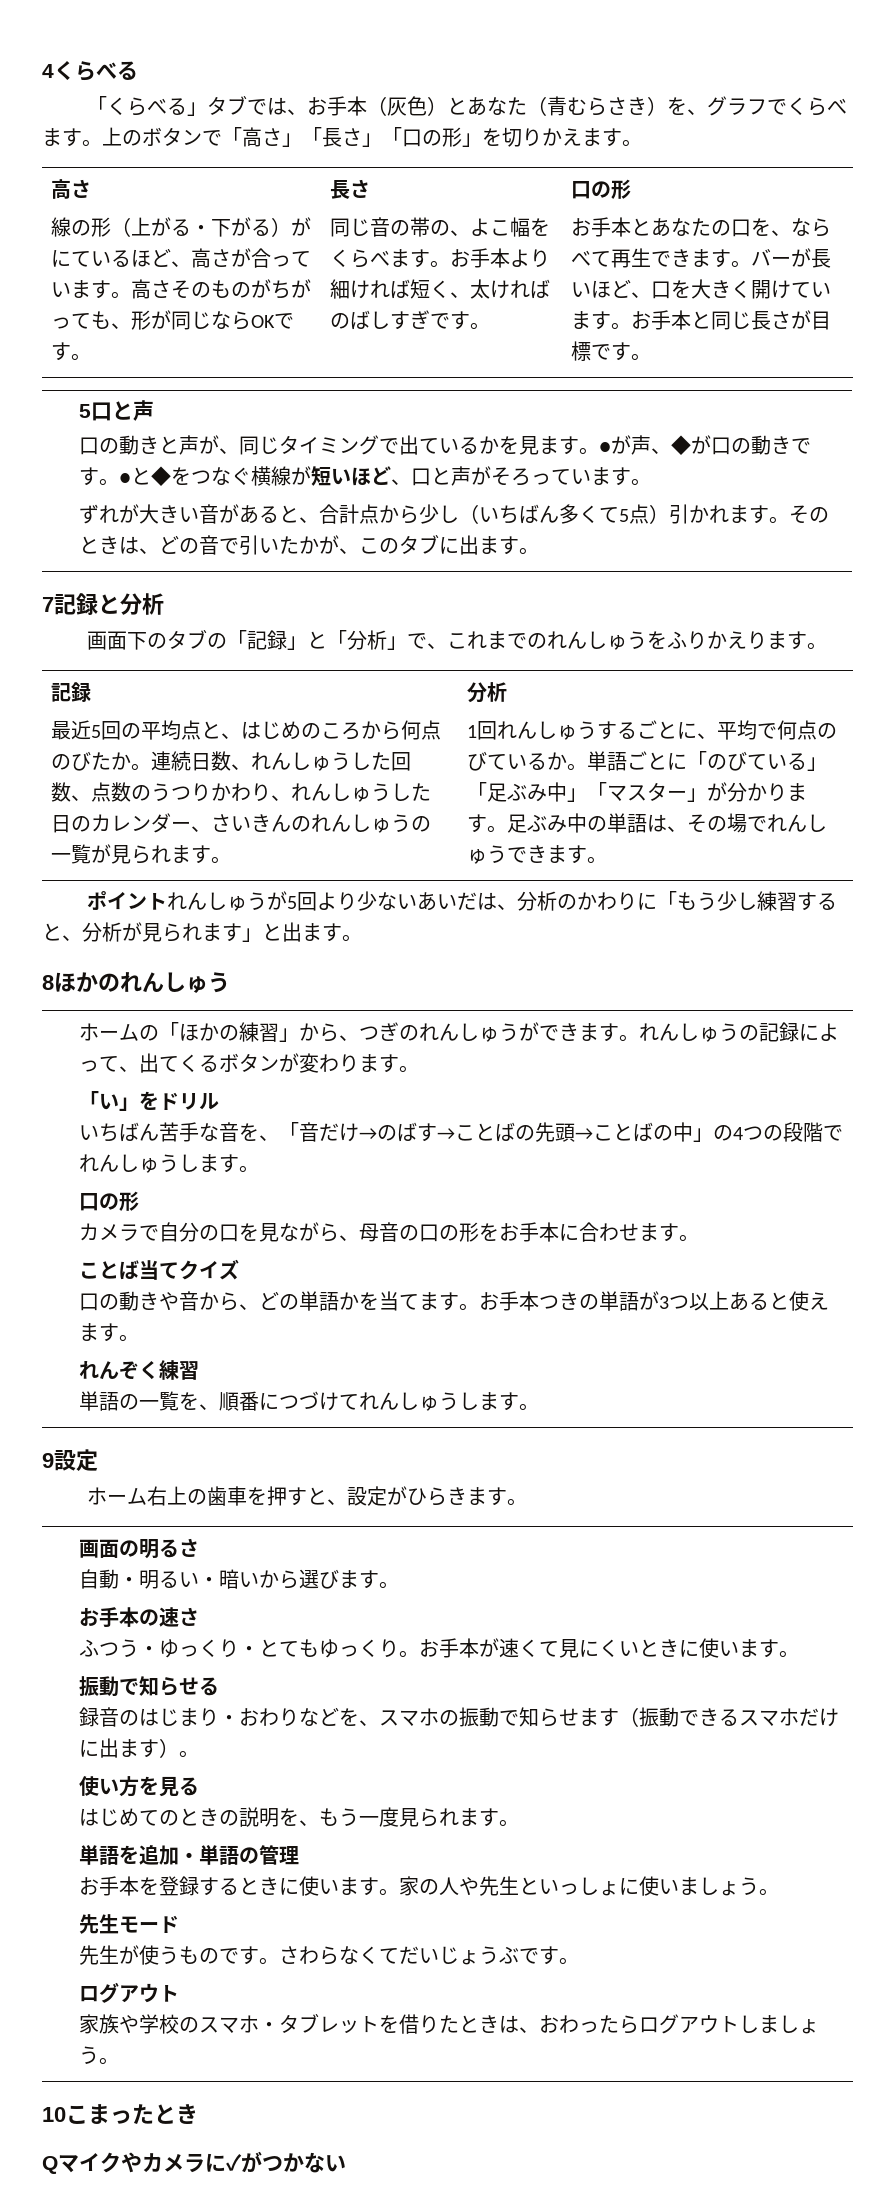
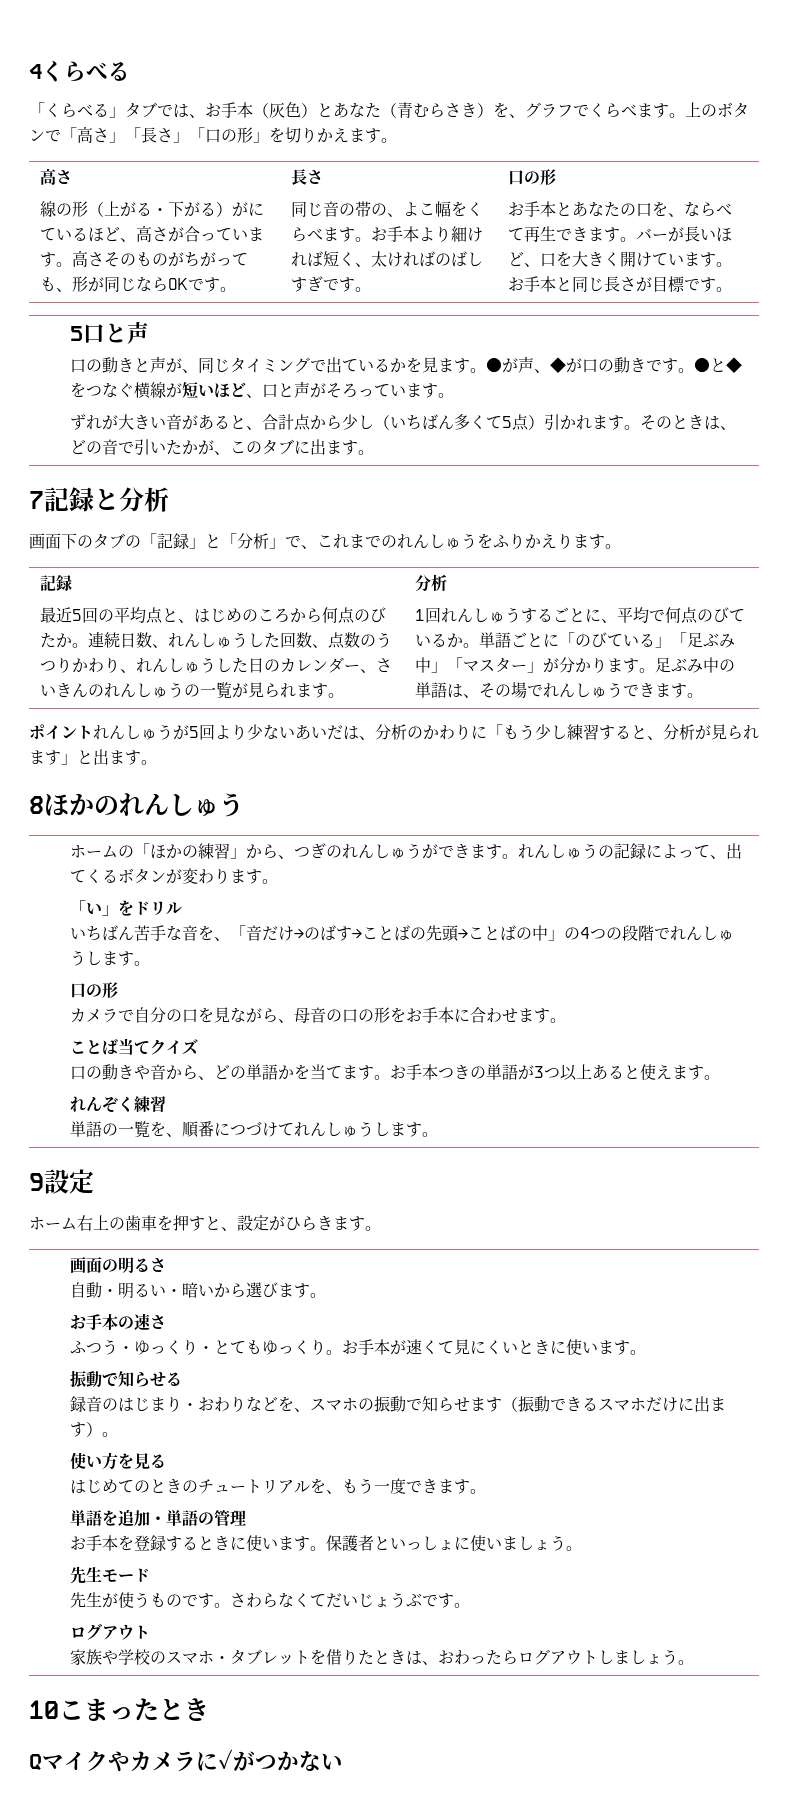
- はじめてのときの説明を、もう一度見られます。
+ はじめてのときのチュートリアルを、もう一度できます。
- 家の人や先生といっしょに使いましょう。
+ 保護者といっしょに使いましょう。

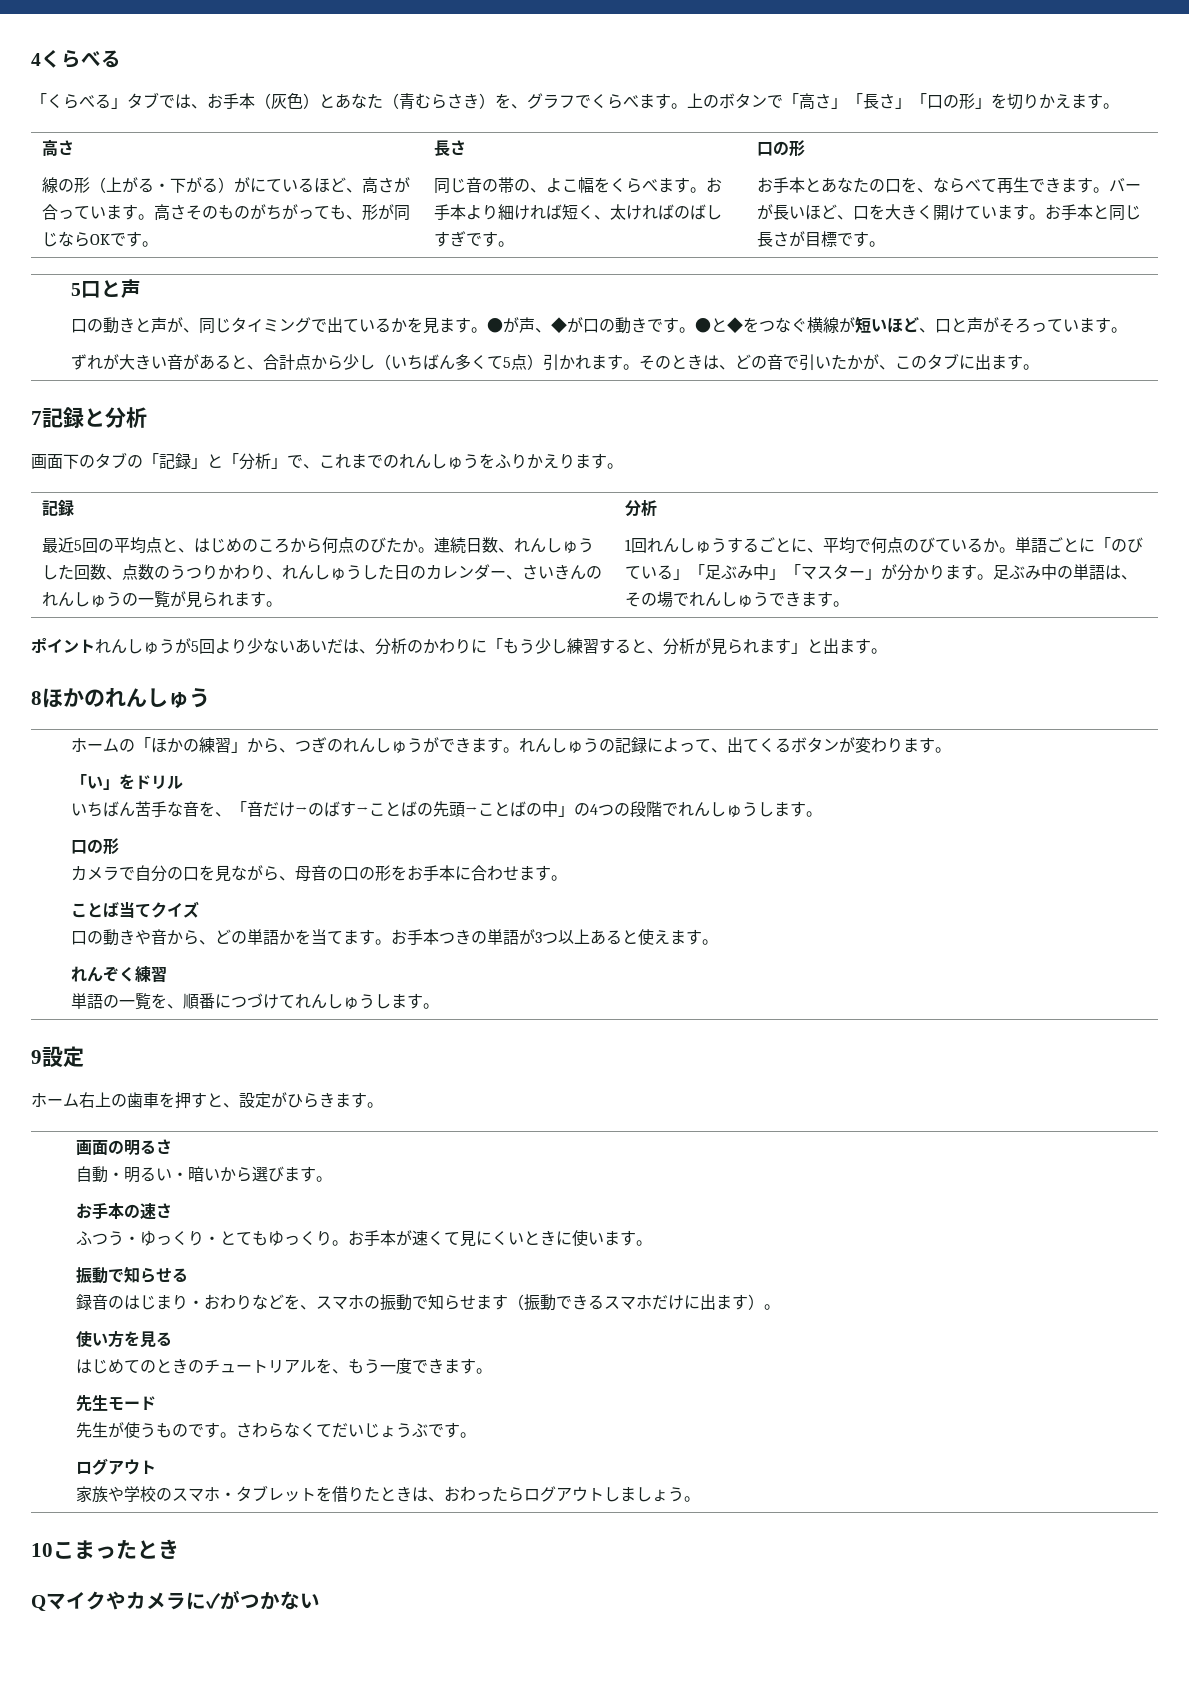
- 単語を追加・単語の管理
- お手本を登録するときに使います。保護者といっしょに使いましょう。

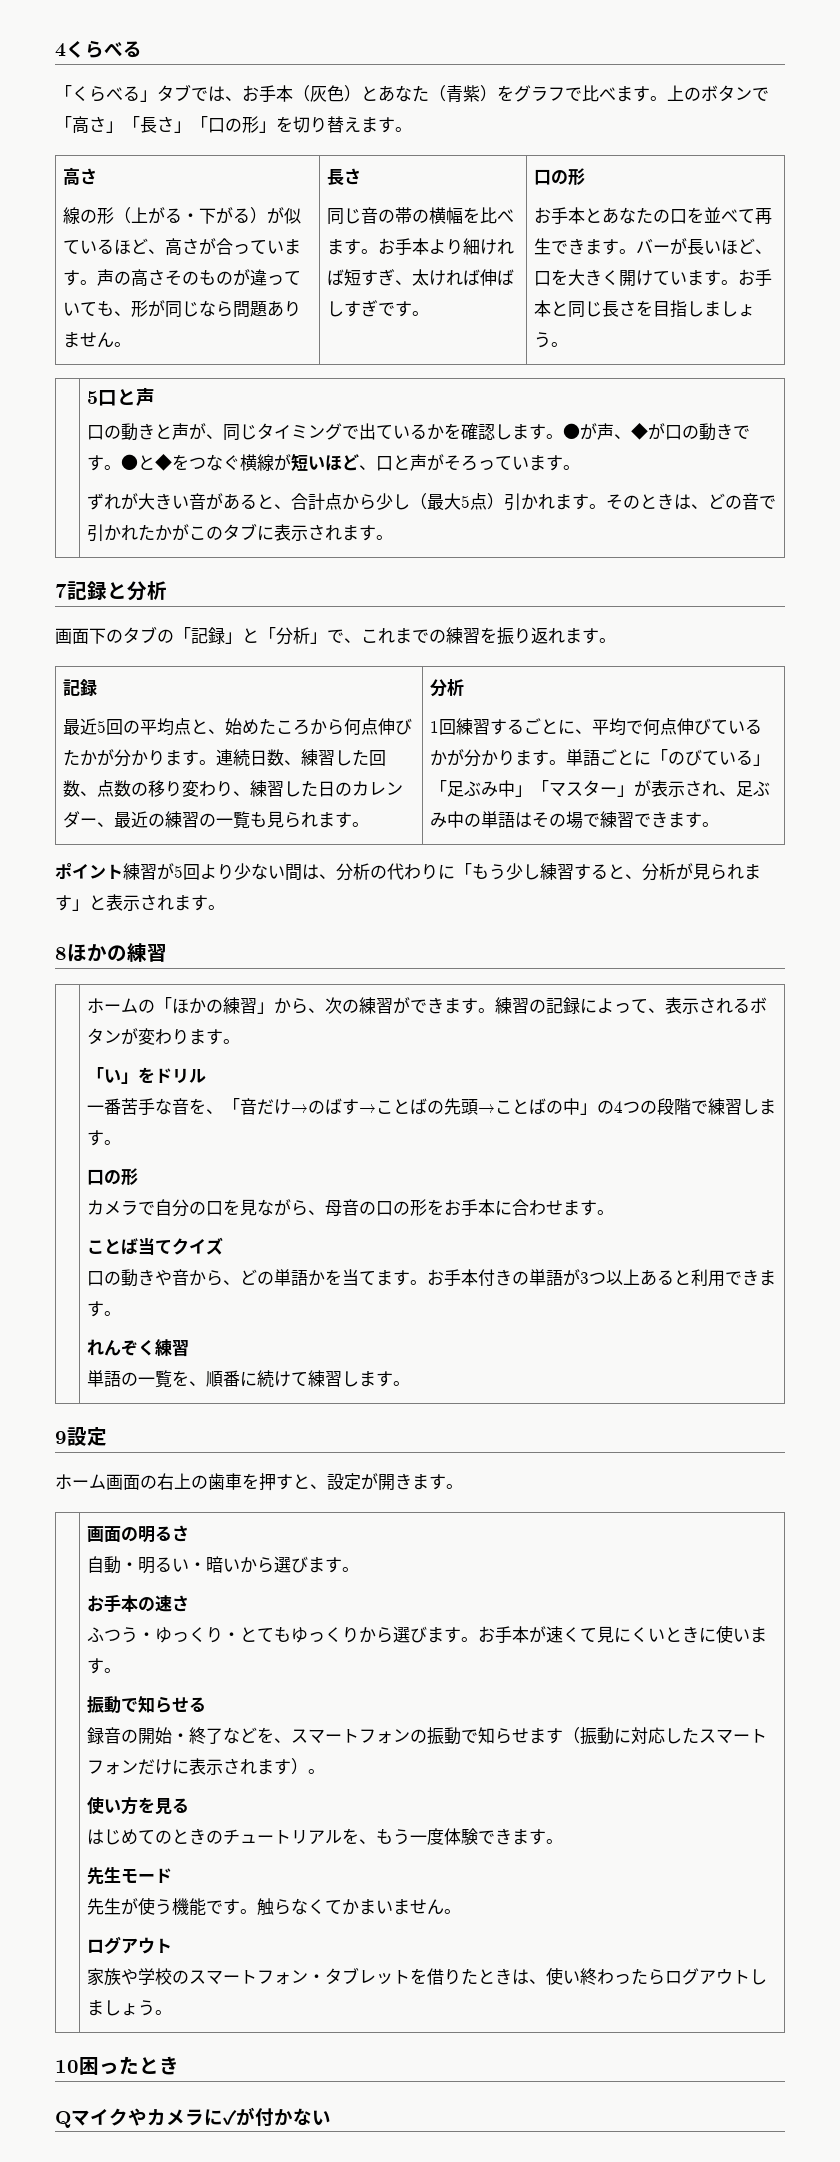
- 「くらべる」タブでは、お手本（灰色）とあなた（青むらさき）を、グラフでくらべます。
+ 「くらべる」タブでは、お手本（灰色）とあなた（青紫）をグラフで比べます。
- 上のボタンで「高さ」「長さ」「口の形」を切りかえます。
+ 上のボタンで「高さ」「長さ」「口の形」を切り替えます。
- 線の形（上がる・下がる）がにているほど、高さが合っています。
+ 線の形（上がる・下がる）が似ているほど、高さが合っています。
- 高さそのものがちがっても、形が同じならOKです。
+ 声の高さそのものが違っていても、形が同じなら問題ありません。
- 同じ音の帯の、よこ幅をくらべます。
+ 同じ音の帯の横幅を比べます。
- お手本より細ければ短く、太ければのばしすぎです。
+ お手本より細ければ短すぎ、太ければ伸ばしすぎです。
- お手本とあなたの口を、ならべて再生できます。
+ お手本とあなたの口を並べて再生できます。
- お手本と同じ長さが目標です。
+ お手本と同じ長さを目指しましょう。
- 口の動きと声が、同じタイミングで出ているかを見ます。
+ 口の動きと声が、同じタイミングで出ているかを確認します。
- ずれが大きい音があると、合計点から少し（いちばん多くて5点）引かれます。
+ ずれが大きい音があると、合計点から少し（最大5点）引かれます。
- そのときは、どの音で引いたかが、このタブに出ます。
+ そのときは、どの音で引かれたかがこのタブに表示されます。
- 画面下のタブの「記録」と「分析」で、これまでのれんしゅうをふりかえります。
+ 画面下のタブの「記録」と「分析」で、これまでの練習を振り返れます。
- 最近5回の平均点と、はじめのころから何点のびたか。
+ 最近5回の平均点と、始めたころから何点伸びたかが分かります。
- 連続日数、れんしゅうした回数、点数のうつりかわり、れんしゅうした日のカレンダー、さいきんのれんしゅうの一覧が見られます。
+ 連続日数、練習した回数、点数の移り変わり、練習した日のカレンダー、最近の練習の一覧も見られます。
- 1回れんしゅうするごとに、平均で何点のびているか。
+ 1回練習するごとに、平均で何点伸びているかが分かります。
- 単語ごとに「のびている」「足ぶみ中」「マスター」が分かります。足ぶみ中の単語は、その場でれんしゅうできます。
+ 単語ごとに「のびている」「足ぶみ中」「マスター」が表示され、足ぶみ中の単語はその場で練習できます。
- ポイントれんしゅうが5回より少ないあいだは、分析のかわりに「もう少し練習すると、分析が見られます」と出ます。
+ ポイント練習が5回より少ない間は、分析の代わりに「もう少し練習すると、分析が見られます」と表示されます。
- 8ほかのれんしゅう
+ 8ほかの練習
- ホームの「ほかの練習」から、つぎのれんしゅうができます。
+ ホームの「ほかの練習」から、次の練習ができます。
- れんしゅうの記録によって、出てくるボタンが変わります。
+ 練習の記録によって、表示されるボタンが変わります。
- いちばん苦手な音を、「音だけ→のばす→ことばの先頭→ことばの中」の4つの段階でれんしゅうします。
+ 一番苦手な音を、「音だけ→のばす→ことばの先頭→ことばの中」の4つの段階で練習します。
- お手本つきの単語が3つ以上あると使えます。
+ お手本付きの単語が3つ以上あると利用できます。
- 単語の一覧を、順番につづけてれんしゅうします。
+ 単語の一覧を、順番に続けて練習します。
- ホーム右上の歯車を押すと、設定がひらきます。
+ ホーム画面の右上の歯車を押すと、設定が開きます。
- ふつう・ゆっくり・とてもゆっくり。
+ ふつう・ゆっくり・とてもゆっくりから選びます。
- 録音のはじまり・おわりなどを、スマホの振動で知らせます（振動できるスマホだけに出ます）。
+ 録音の開始・終了などを、スマートフォンの振動で知らせます（振動に対応したスマートフォンだけに表示されます）。
- はじめてのときのチュートリアルを、もう一度できます。
+ はじめてのときのチュートリアルを、もう一度体験できます。
- 先生が使うものです。さわらなくてだいじょうぶです。
+ 先生が使う機能です。触らなくてかまいません。
- 家族や学校のスマホ・タブレットを借りたときは、おわったらログアウトしましょう。
+ 家族や学校のスマートフォン・タブレットを借りたときは、使い終わったらログアウトしましょう。
- 10こまったとき
+ 10困ったとき
- Qマイクやカメラに✓がつかない
+ Qマイクやカメラに✓が付かない

